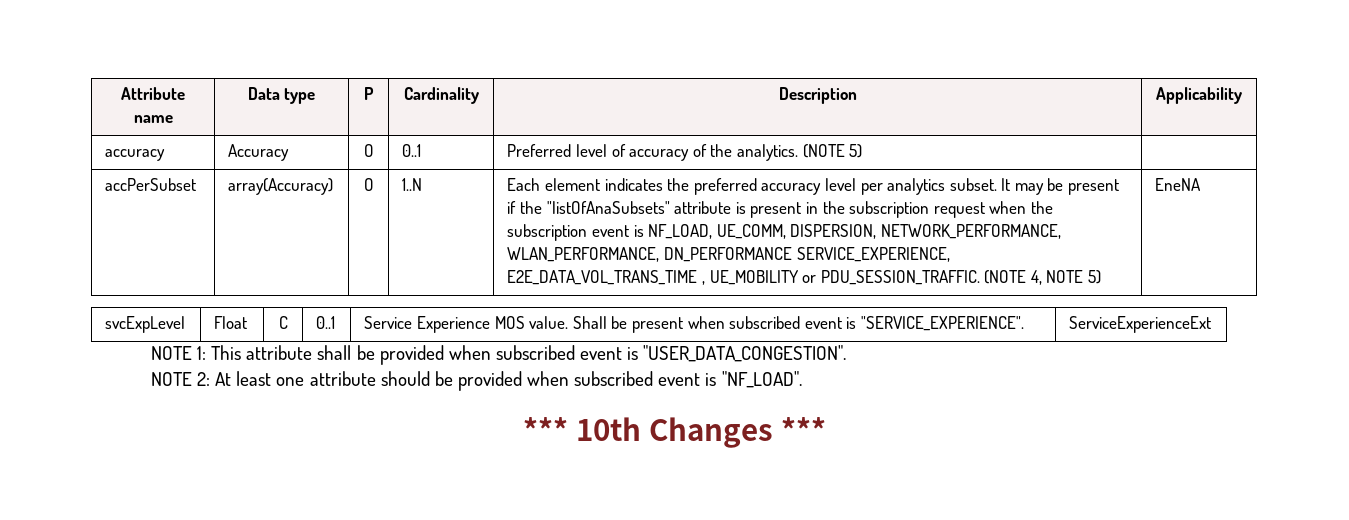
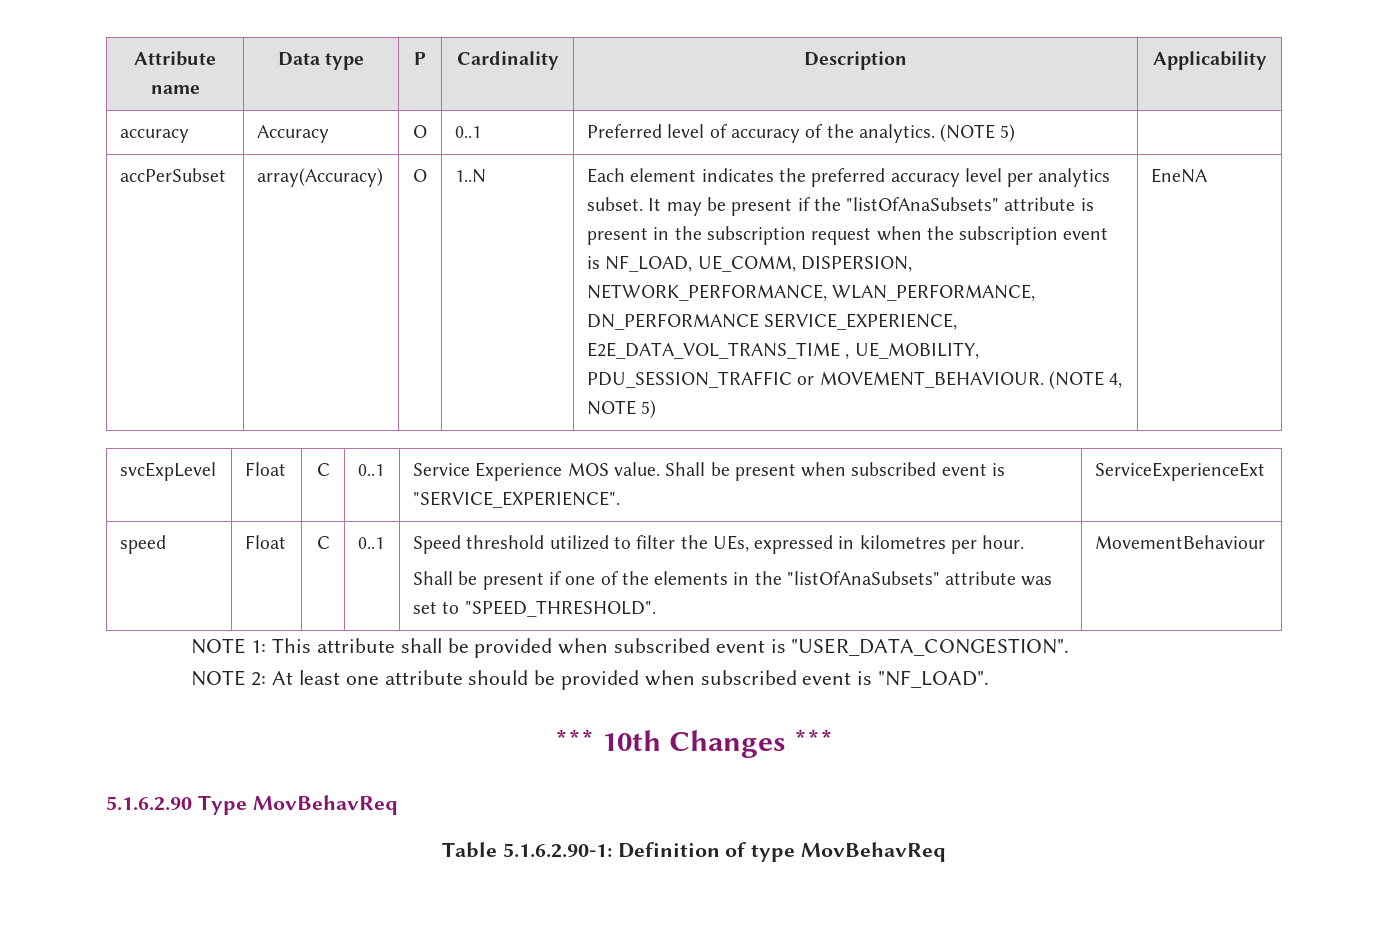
- It may be present if the "listOfAnaSubsets" attribute is present in the subscription request when the subscription event is NF_LOAD, UE_COMM, DISPERSION, NETWORK_PERFORMANCE, WLAN_PERFORMANCE, DN_PERFORMANCE SERVICE_EXPERIENCE, E2E_DATA_VOL_TRANS_TIME , UE_MOBILITY or PDU_SESSION_TRAFFIC.
+ It may be present if the "listOfAnaSubsets" attribute is present in the subscription request when the subscription event is NF_LOAD, UE_COMM, DISPERSION, NETWORK_PERFORMANCE, WLAN_PERFORMANCE, DN_PERFORMANCE SERVICE_EXPERIENCE, E2E_DATA_VOL_TRANS_TIME , UE_MOBILITY, PDU_SESSION_TRAFFIC or MOVEMENT_BEHAVIOUR.
+ speed | Float | C | 0..1 | Speed threshold utilized to filter the UEs, expressed in kilometres per hour.
+ Shall be present if one of the elements in the "listOfAnaSubsets" attribute was set to "SPEED_THRESHOLD". | MovementBehaviour
+ 5.1.6.2.90 Type MovBehavReq
+ Table 5.1.6.2.90-1: Definition of type MovBehavReq

